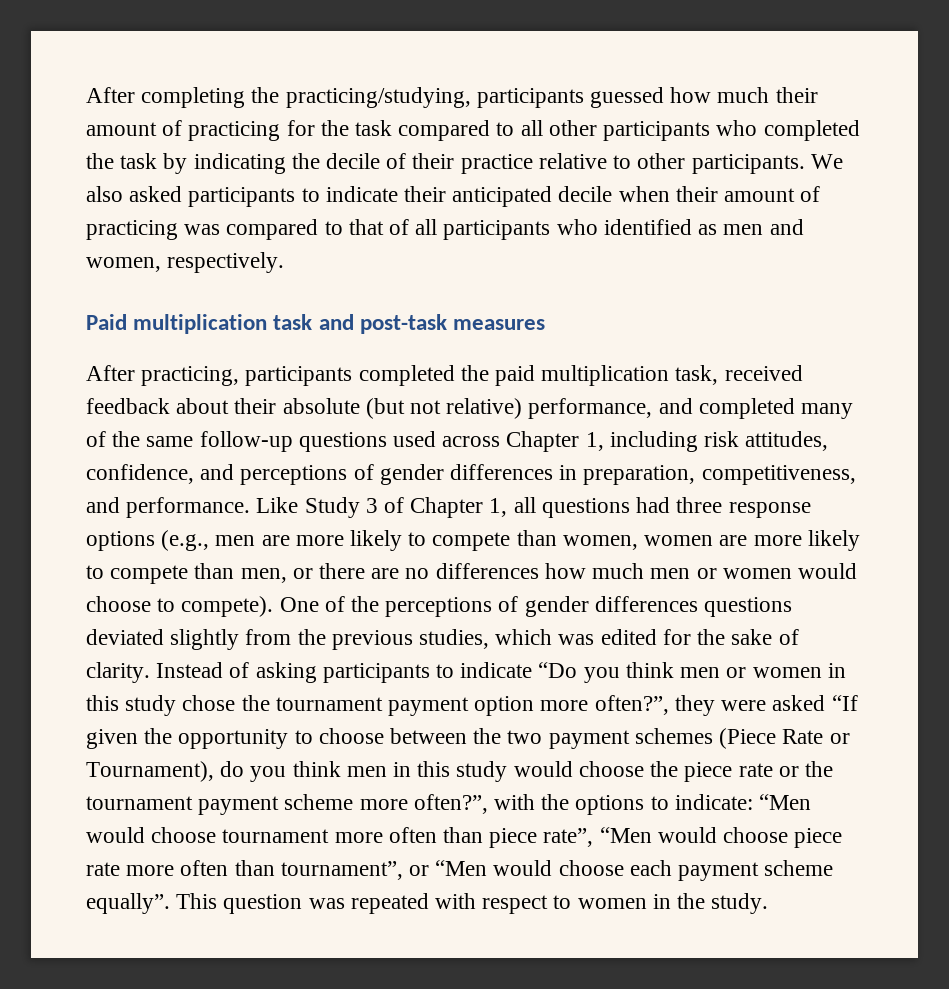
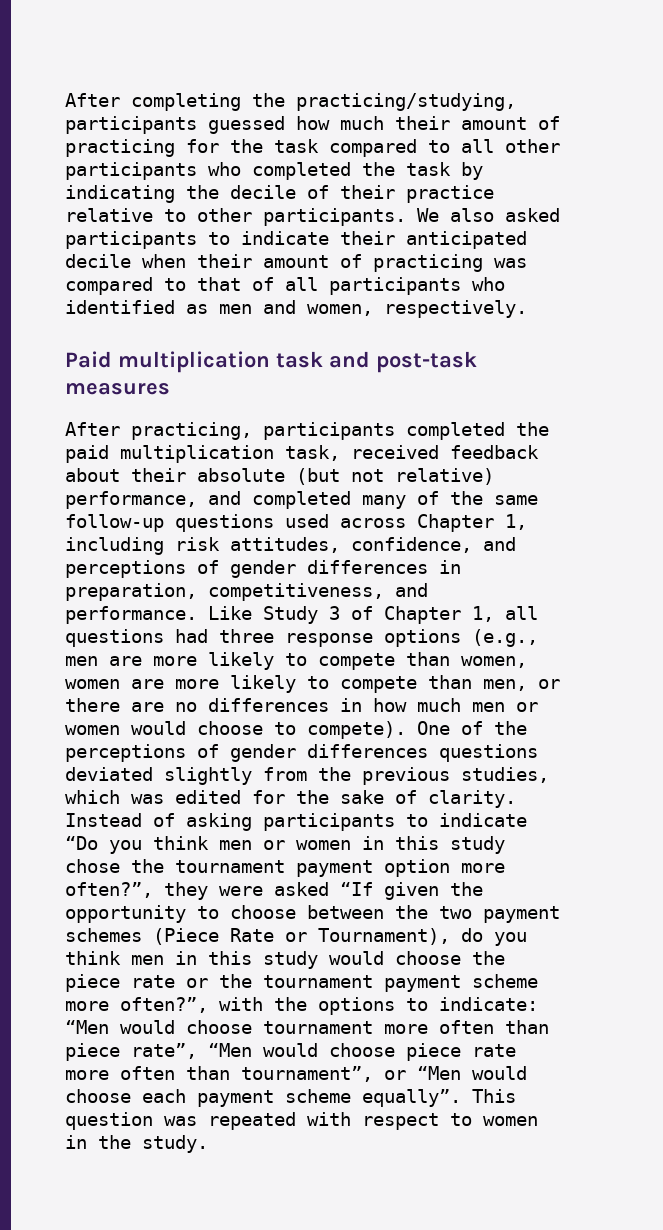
- Like Study 3 of Chapter 1, all questions had three response options (e.g., men are more likely to compete than women, women are more likely to compete than men, or there are no differences how much men or women would choose to compete).
+ Like Study 3 of Chapter 1, all questions had three response options (e.g., men are more likely to compete than women, women are more likely to compete than men, or there are no differences in how much men or women would choose to compete).

